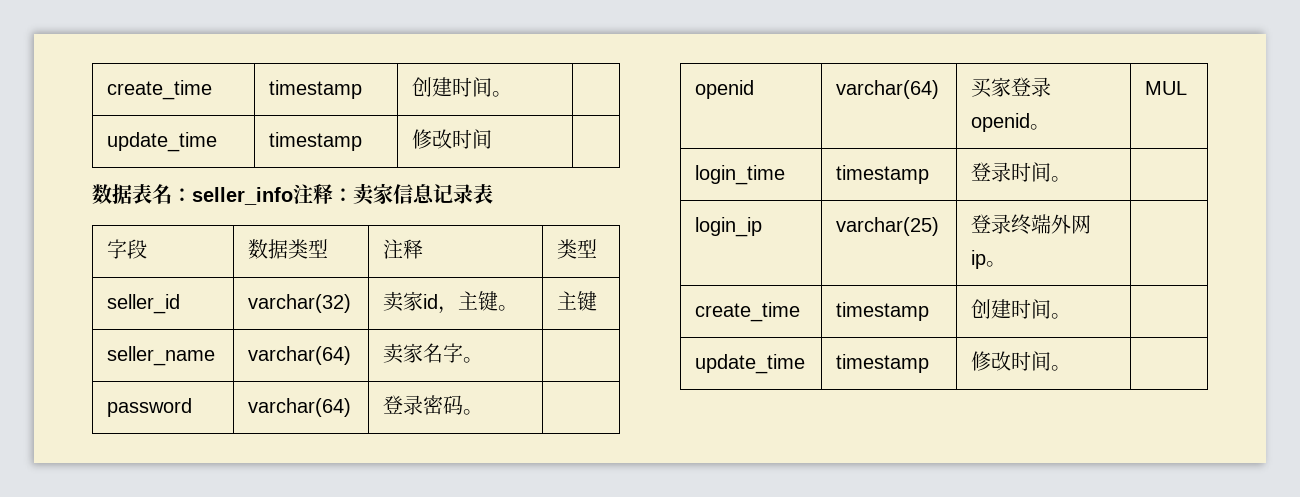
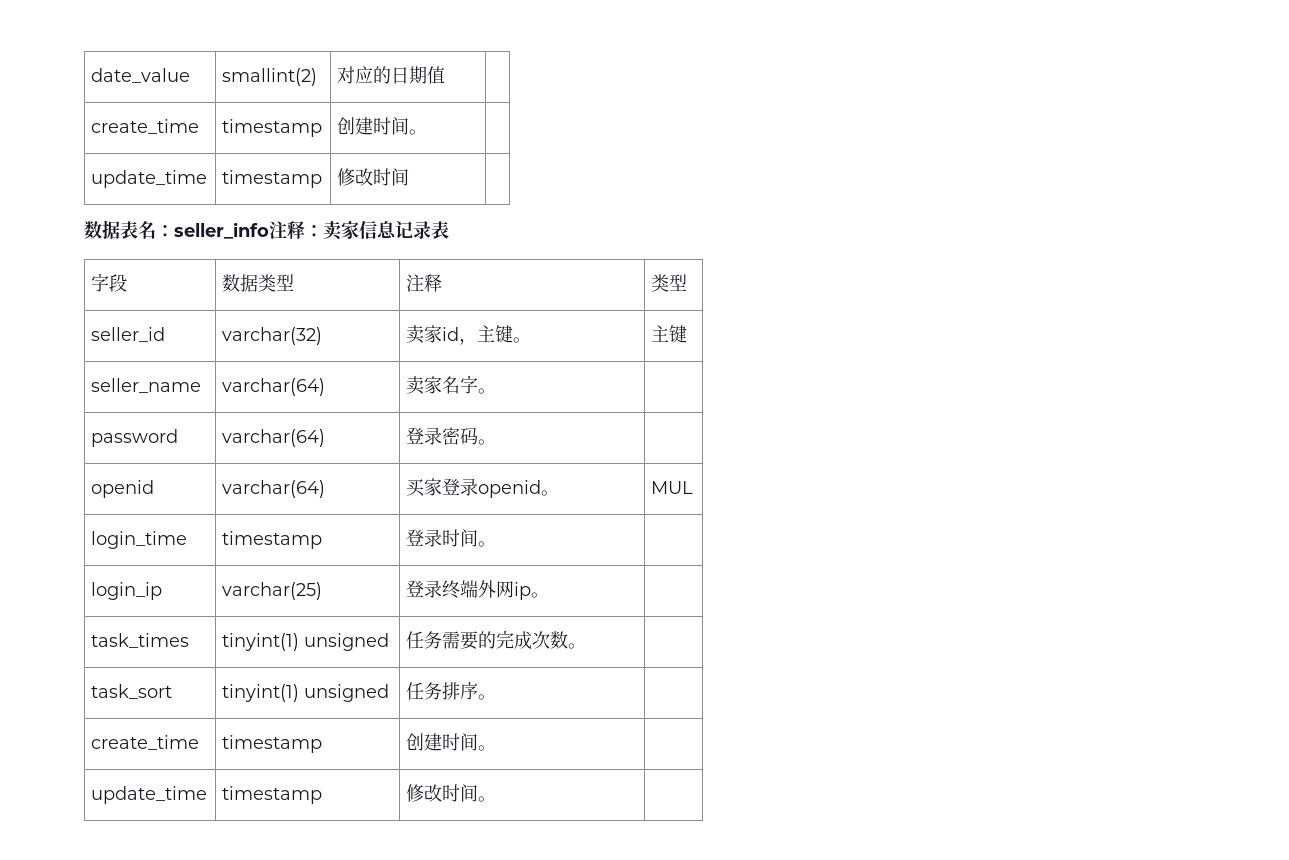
+ date_value | smallint(2) | 对应的日期值 |
+ task_times | tinyint(1) unsigned | 任务需要的完成次数。 |
+ task_sort | tinyint(1) unsigned | 任务排序。 |

